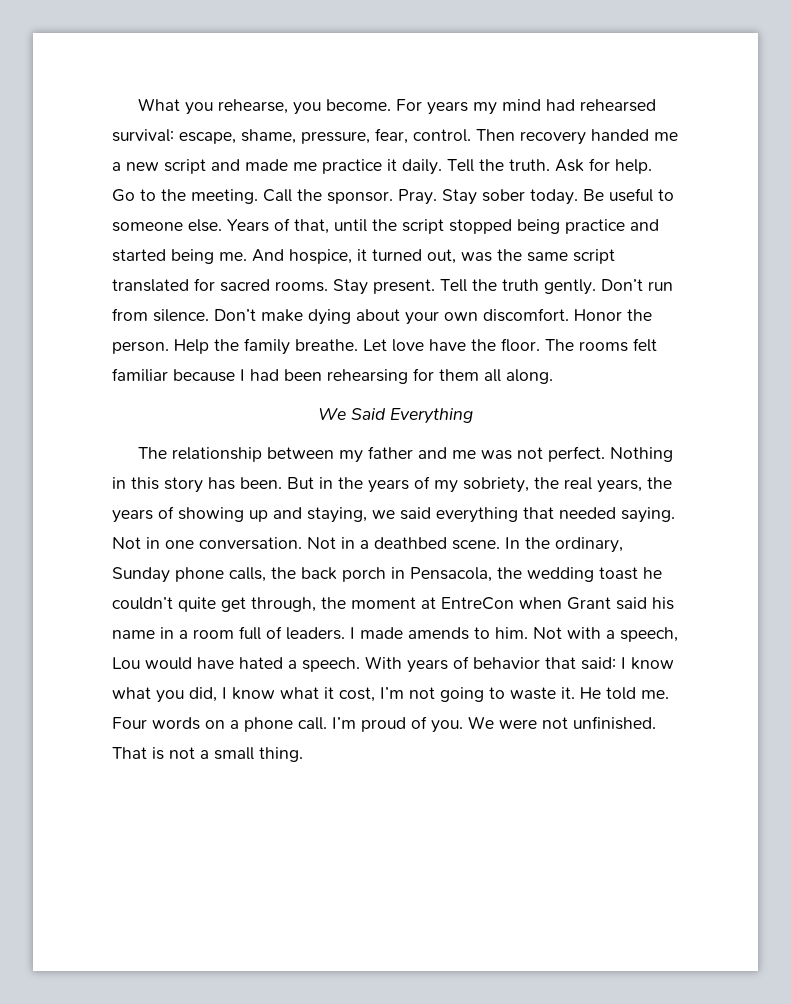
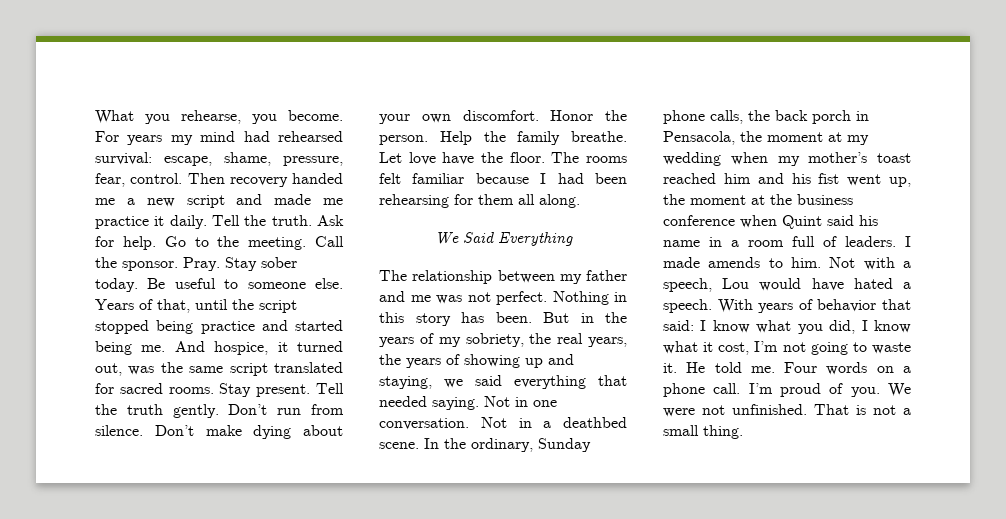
- In the ordinary, Sunday phone calls, the back porch in Pensacola, the wedding toast he couldn’t quite get through, the moment at EntreCon when Grant said his name in a room full of leaders.
+ In the ordinary, Sunday phone calls, the back porch in Pensacola, the moment at my wedding when my mother’s toast reached him and his fist went up, the moment at the business conference when Quint said his name in a room full of leaders.

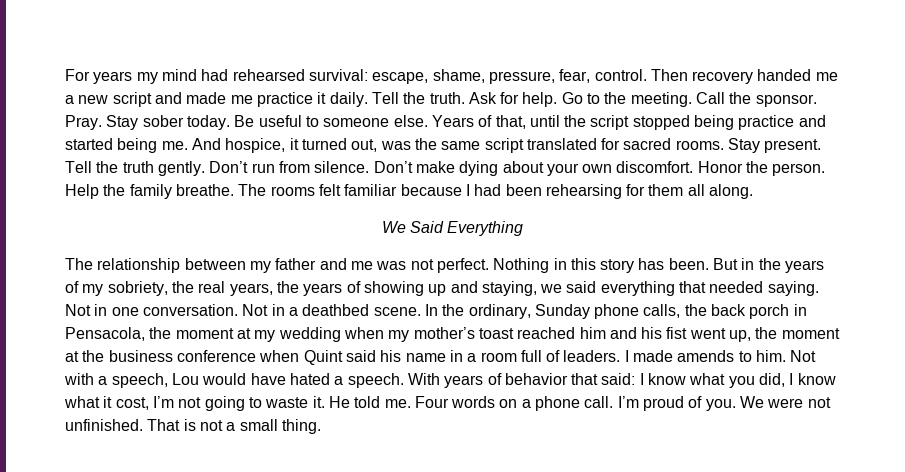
- What you rehearse, you become.
- Let love have the floor.

